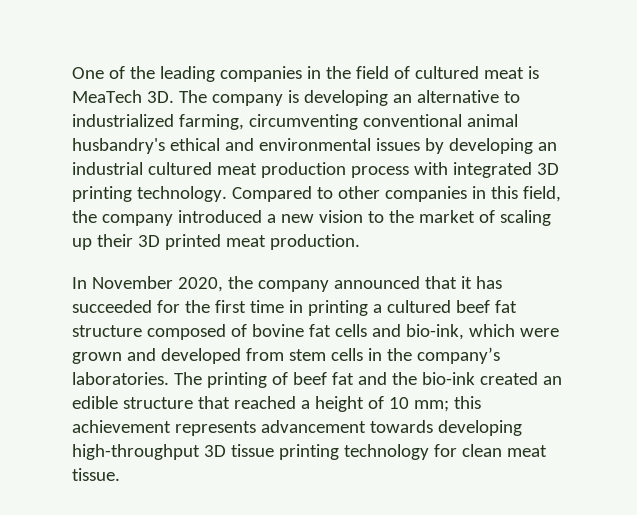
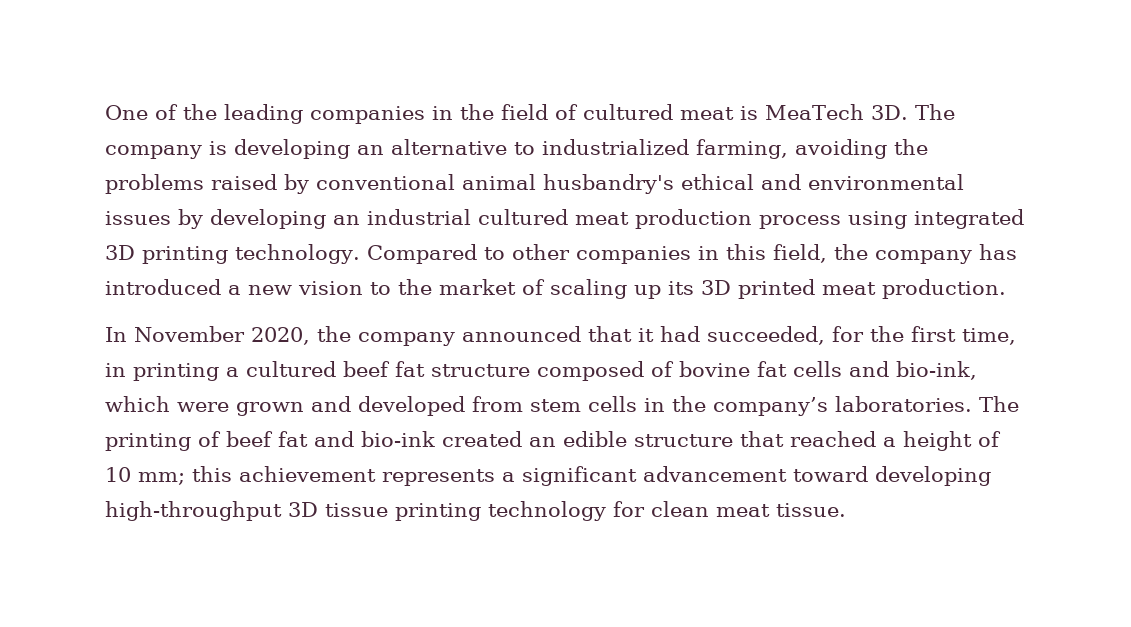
- The company is developing an alternative to industrialized farming, circumventing conventional animal husbandry's ethical and environmental issues by developing an industrial cultured meat production process with integrated 3D printing technology.
+ The company is developing an alternative to industrialized farming, avoiding the problems raised by conventional animal husbandry's ethical and environmental issues by developing an industrial cultured meat production process using integrated 3D printing technology.
- Compared to other companies in this field, the company introduced a new vision to the market of scaling up their 3D printed meat production.
+ Compared to other companies in this field, the company has introduced a new vision to the market of scaling up its 3D printed meat production.
- In November 2020, the company announced that it has succeeded for the first time in printing a cultured beef fat structure composed of bovine fat cells and bio-ink, which were grown and developed from stem cells in the company’s laboratories.
+ In November 2020, the company announced that it had succeeded, for the first time, in printing a cultured beef fat structure composed of bovine fat cells and bio-ink, which were grown and developed from stem cells in the company’s laboratories.
- The printing of beef fat and the bio-ink created an edible structure that reached a height of 10 mm; this achievement represents advancement towards developing high-throughput 3D tissue printing technology for clean meat tissue.
+ The printing of beef fat and bio-ink created an edible structure that reached a height of 10 mm; this achievement represents a significant advancement toward developing high-throughput 3D tissue printing technology for clean meat tissue.

